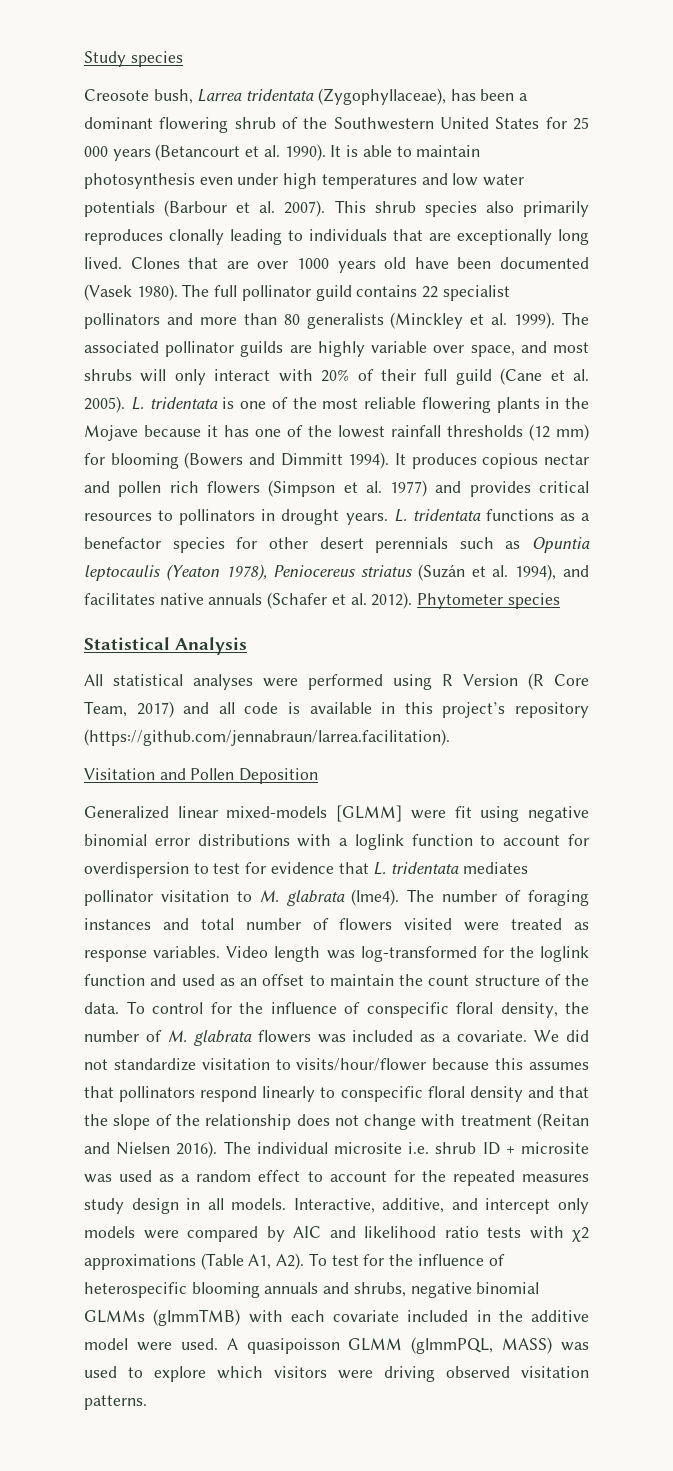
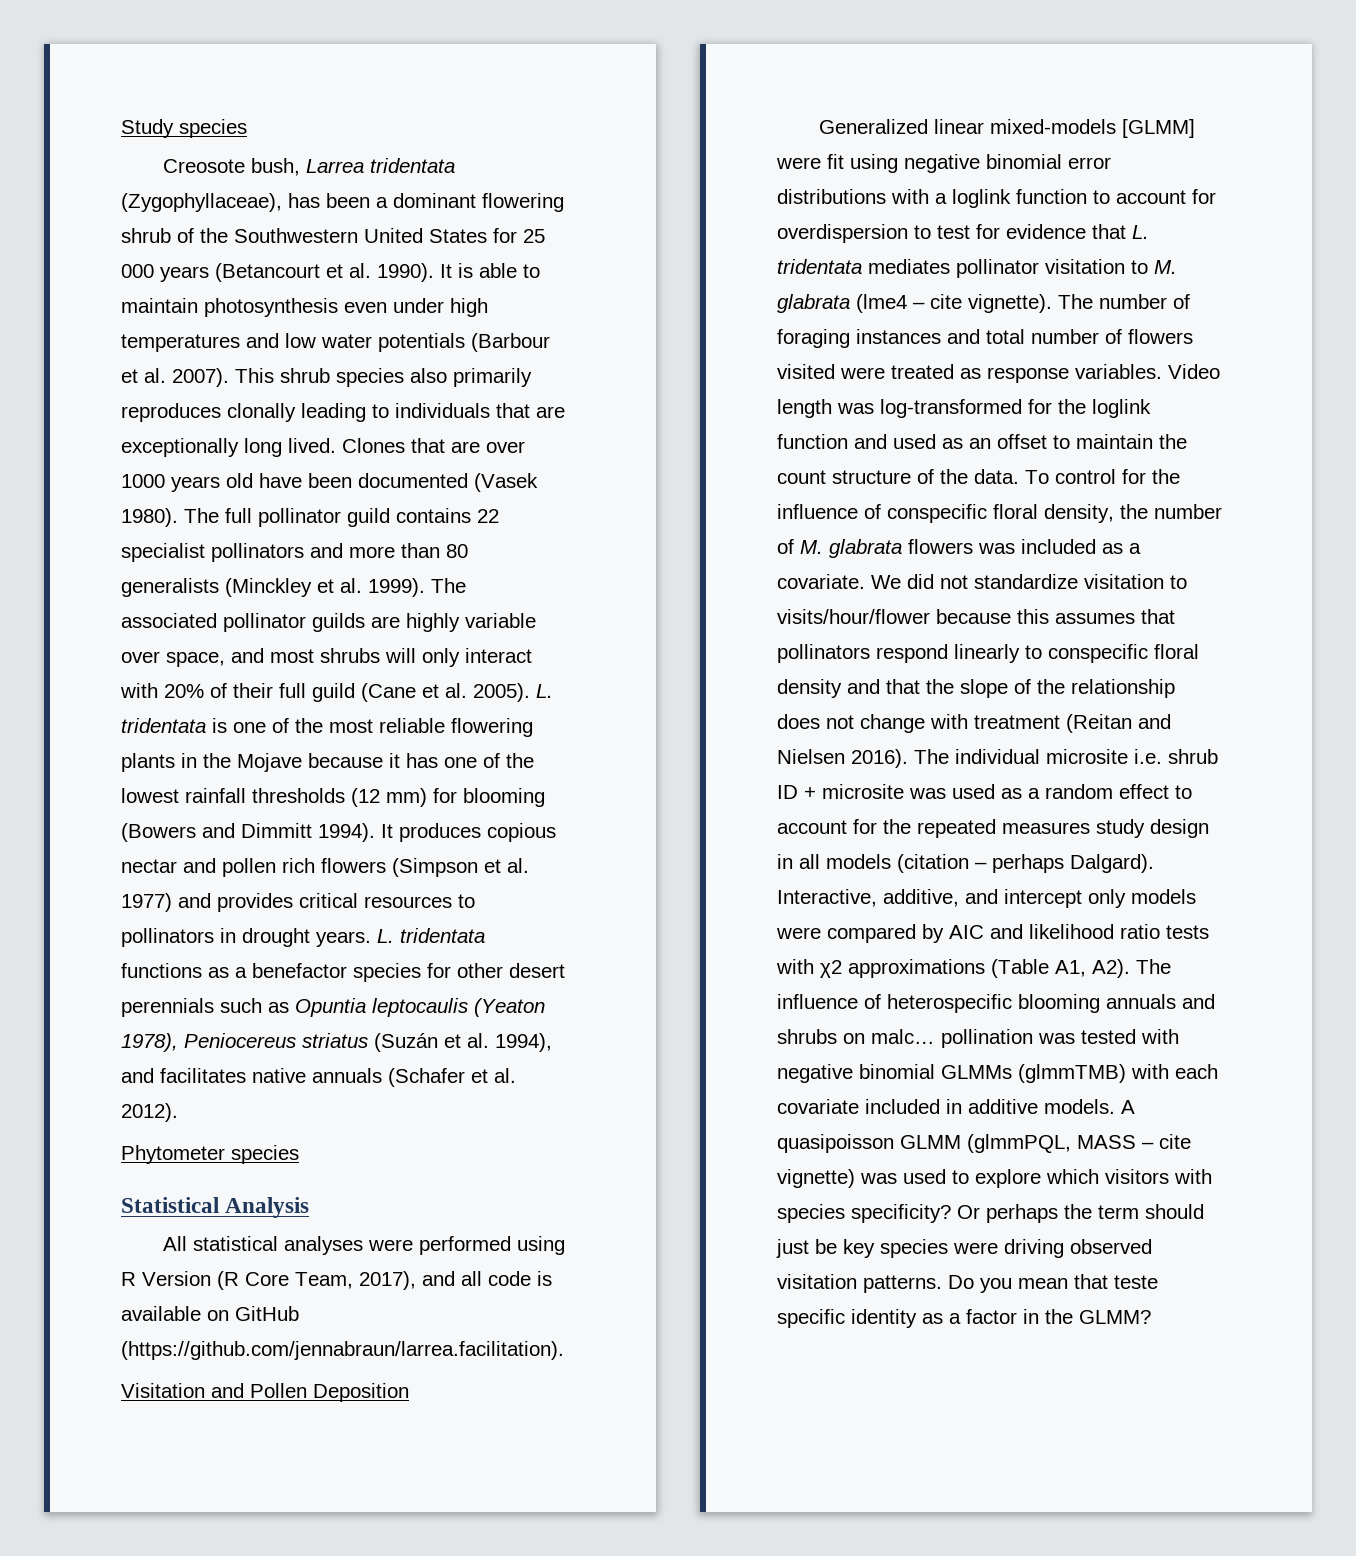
- L. tridentata functions as a benefactor species for other desert perennials such as Opuntia leptocaulis (Yeaton 1978), Peniocereus striatus (Suzán et al. 1994), and facilitates native annuals (Schafer et al. 2012). Phytometer species
+ L. tridentata functions as a benefactor species for other desert perennials such as Opuntia leptocaulis (Yeaton 1978), Peniocereus striatus (Suzán et al. 1994), and facilitates native annuals (Schafer et al. 2012).
+ Phytometer species
- All statistical analyses were performed using R Version (R Core Team, 2017) and all code is available in this project’s repository (https://github.com/jennabraun/larrea.facilitation).
+ All statistical analyses were performed using R Version (R Core Team, 2017), and all code is available on GitHub (https://github.com/jennabraun/larrea.facilitation).
- Generalized linear mixed-models [GLMM] were fit using negative binomial error distributions with a loglink function to account for overdispersion to test for evidence that L. tridentata mediates pollinator visitation to M. glabrata (lme4).
+ Generalized linear mixed-models [GLMM] were fit using negative binomial error distributions with a loglink function to account for overdispersion to test for evidence that L. tridentata mediates pollinator visitation to M. glabrata (lme4 – cite vignette).
- The individual microsite i.e. shrub ID + microsite was used as a random effect to account for the repeated measures study design in all models.
+ The individual microsite i.e. shrub ID + microsite was used as a random effect to account for the repeated measures study design in all models (citation – perhaps Dalgard).
- Interactive, additive, and intercept only models were compared by AIC and likelihood ratio tests with χ2 approximations (Table A1, A2). To test for the influence of heterospecific blooming annuals and shrubs, negative binomial GLMMs (glmmTMB) with each covariate included in the additive model were used. A quasipoisson GLMM (glmmPQL, MASS) was used to explore which visitors were driving observed visitation patterns.
+ Interactive, additive, and intercept only models were compared by AIC and likelihood ratio tests with χ2 approximations (Table A1, A2). The influence of heterospecific blooming annuals and shrubs on malc… pollination was tested with negative binomial GLMMs (glmmTMB) with each covariate included in additive models. A quasipoisson GLMM (glmmPQL, MASS – cite vignette) was used to explore which visitors with species specificity? Or perhaps the term should just be key species were driving observed visitation patterns.
+ Do you mean that teste specific identity as a factor in the GLMM?

